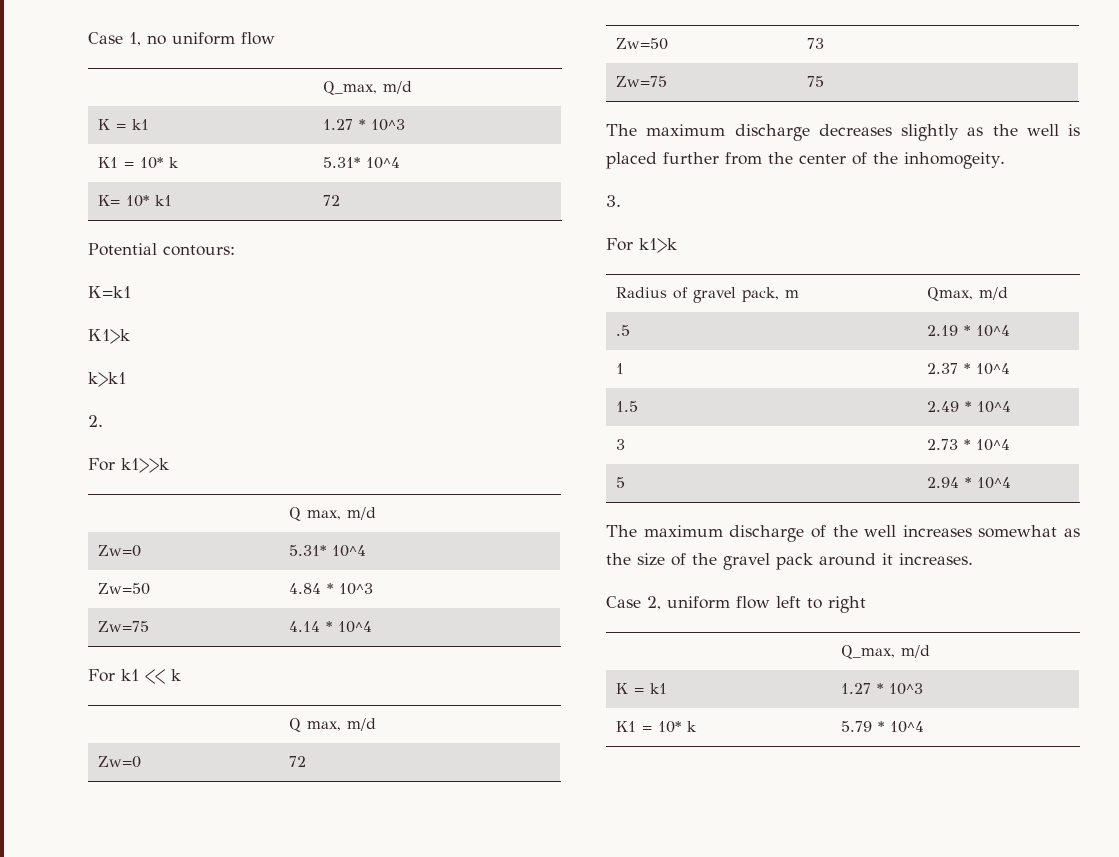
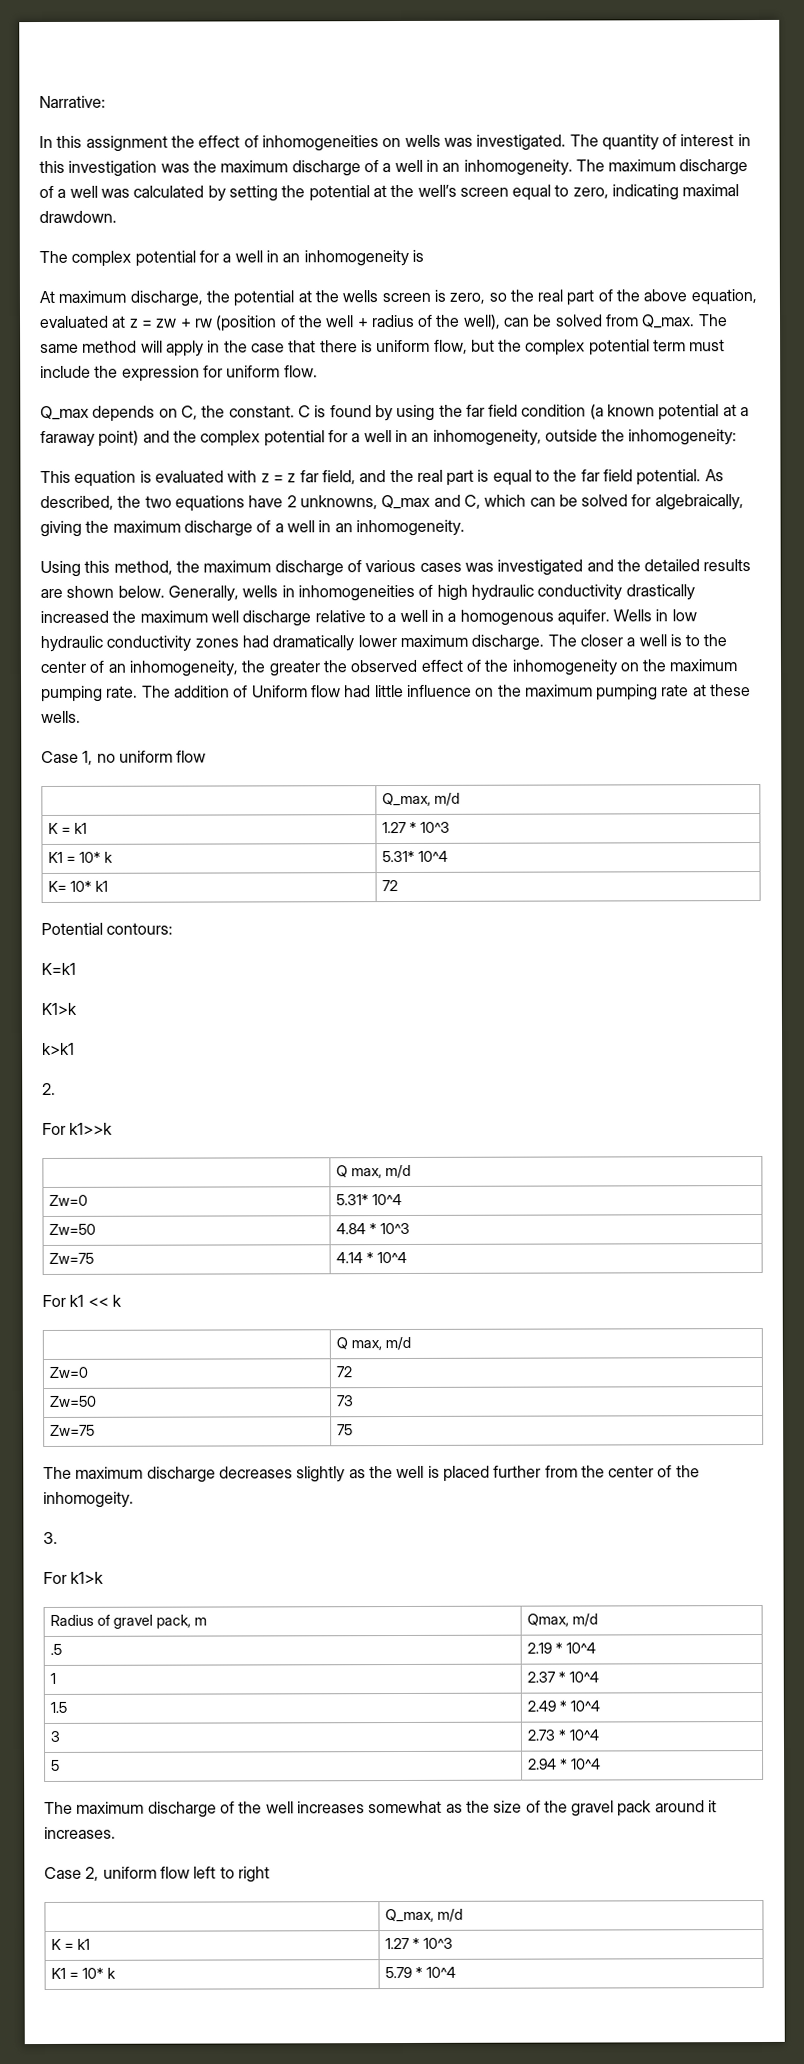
+ Narrative:
+ In this assignment the effect of inhomogeneities on wells was investigated. The quantity of interest in this investigation was the maximum discharge of a well in an inhomogeneity. The maximum discharge of a well was calculated by setting the potential at the well’s screen equal to zero, indicating maximal drawdown.
+ The complex potential for a well in an inhomogeneity is
+ At maximum discharge, the potential at the wells screen is zero, so the real part of the above equation, evaluated at z = zw + rw (position of the well + radius of the well), can be solved from Q_max. The same method will apply in the case that there is uniform flow, but the complex potential term must include the expression for uniform flow.
+ Q_max depends on C, the constant. C is found by using the far field condition (a known potential at a faraway point) and the complex potential for a well in an inhomogeneity, outside the inhomogeneity:
+ This equation is evaluated with z = z far field, and the real part is equal to the far field potential. As described, the two equations have 2 unknowns, Q_max and C, which can be solved for algebraically, giving the maximum discharge of a well in an inhomogeneity.
+ Using this method, the maximum discharge of various cases was investigated and the detailed results are shown below. Generally, wells in inhomogeneities of high hydraulic conductivity drastically increased the maximum well discharge relative to a well in a homogenous aquifer. Wells in low hydraulic conductivity zones had dramatically lower maximum discharge. The closer a well is to the center of an inhomogeneity, the greater the observed effect of the inhomogeneity on the maximum pumping rate. The addition of Uniform flow had little influence on the maximum pumping rate at these wells.

